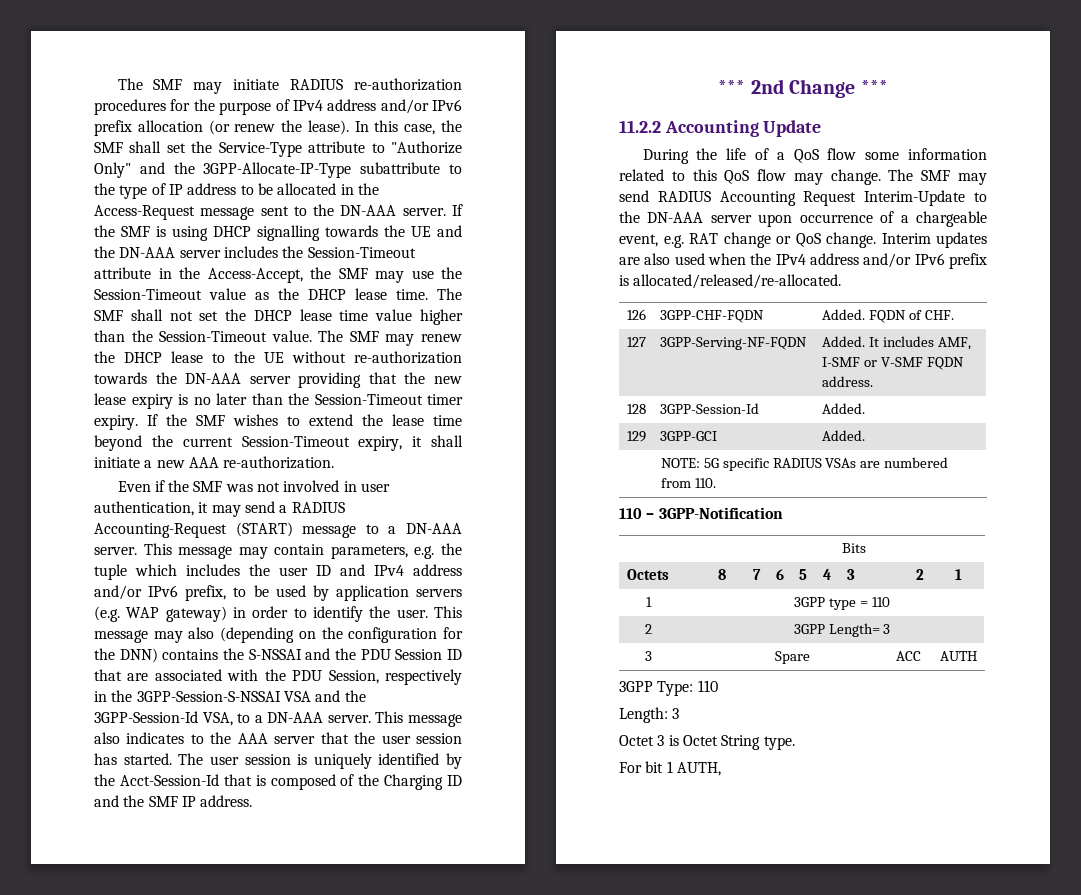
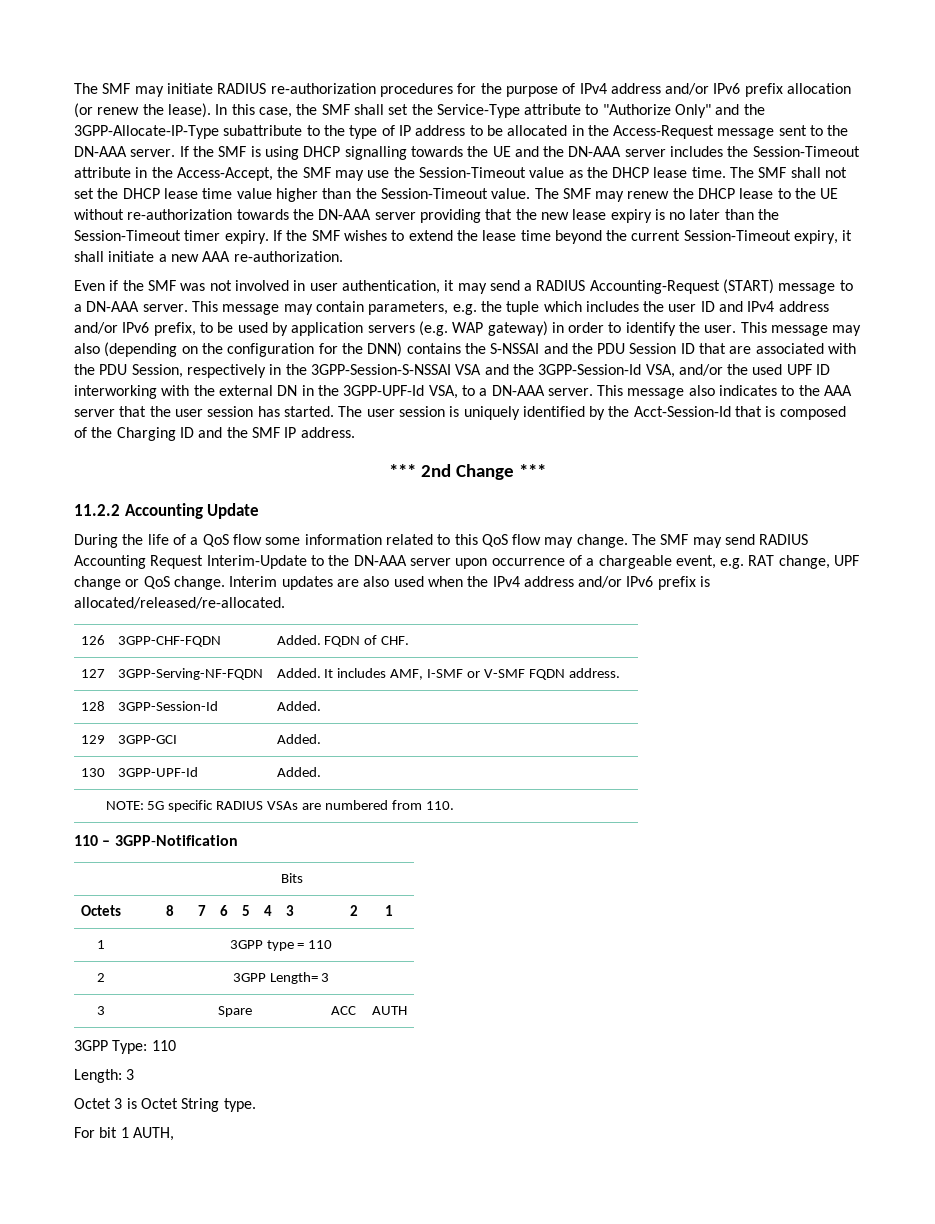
- This message may also (depending on the configuration for the DNN) contains the S-NSSAI and the PDU Session ID that are associated with the PDU Session, respectively in the 3GPP-Session-S-NSSAI VSA and the 3GPP-Session-Id VSA, to a DN-AAA server.
+ This message may also (depending on the configuration for the DNN) contains the S-NSSAI and the PDU Session ID that are associated with the PDU Session, respectively in the 3GPP-Session-S-NSSAI VSA and the 3GPP-Session-Id VSA, and/or the used UPF ID interworking with the external DN in the 3GPP-UPF-Id VSA, to a DN-AAA server.
- The SMF may send RADIUS Accounting Request Interim-Update to the DN-AAA server upon occurrence of a chargeable event, e.g. RAT change or QoS change.
+ The SMF may send RADIUS Accounting Request Interim-Update to the DN-AAA server upon occurrence of a chargeable event, e.g. RAT change, UPF change or QoS change.
+ 130 | 3GPP-UPF-Id | Added.

